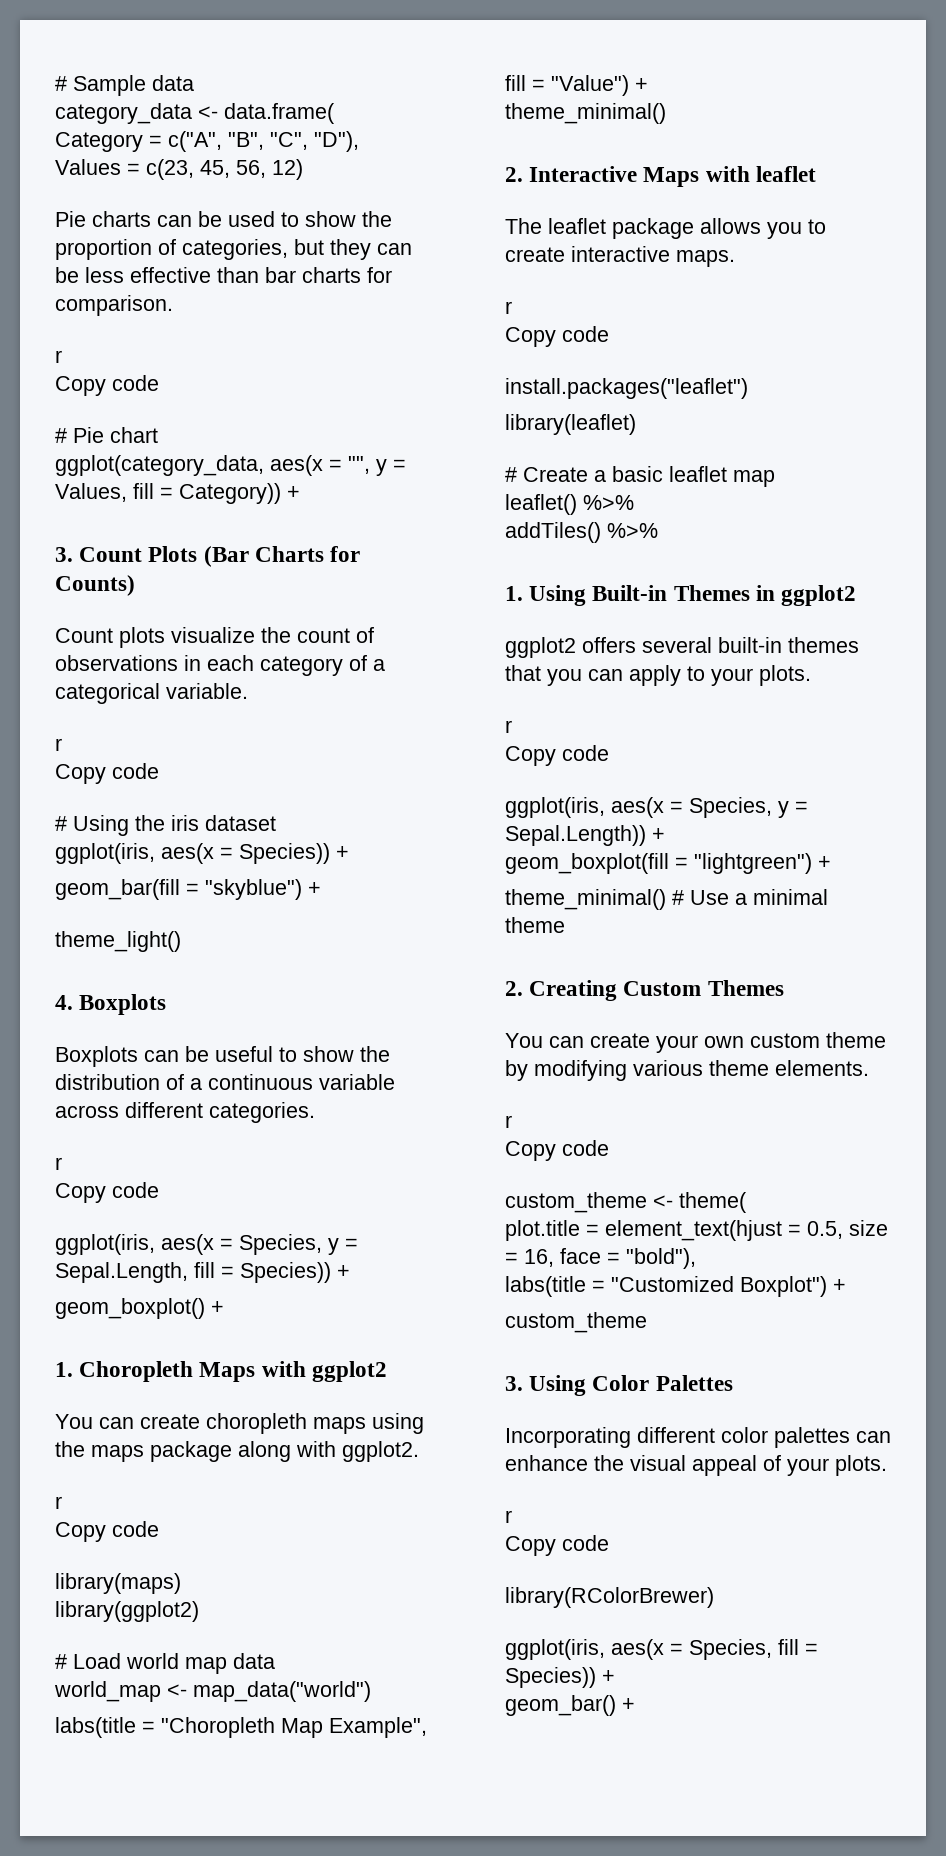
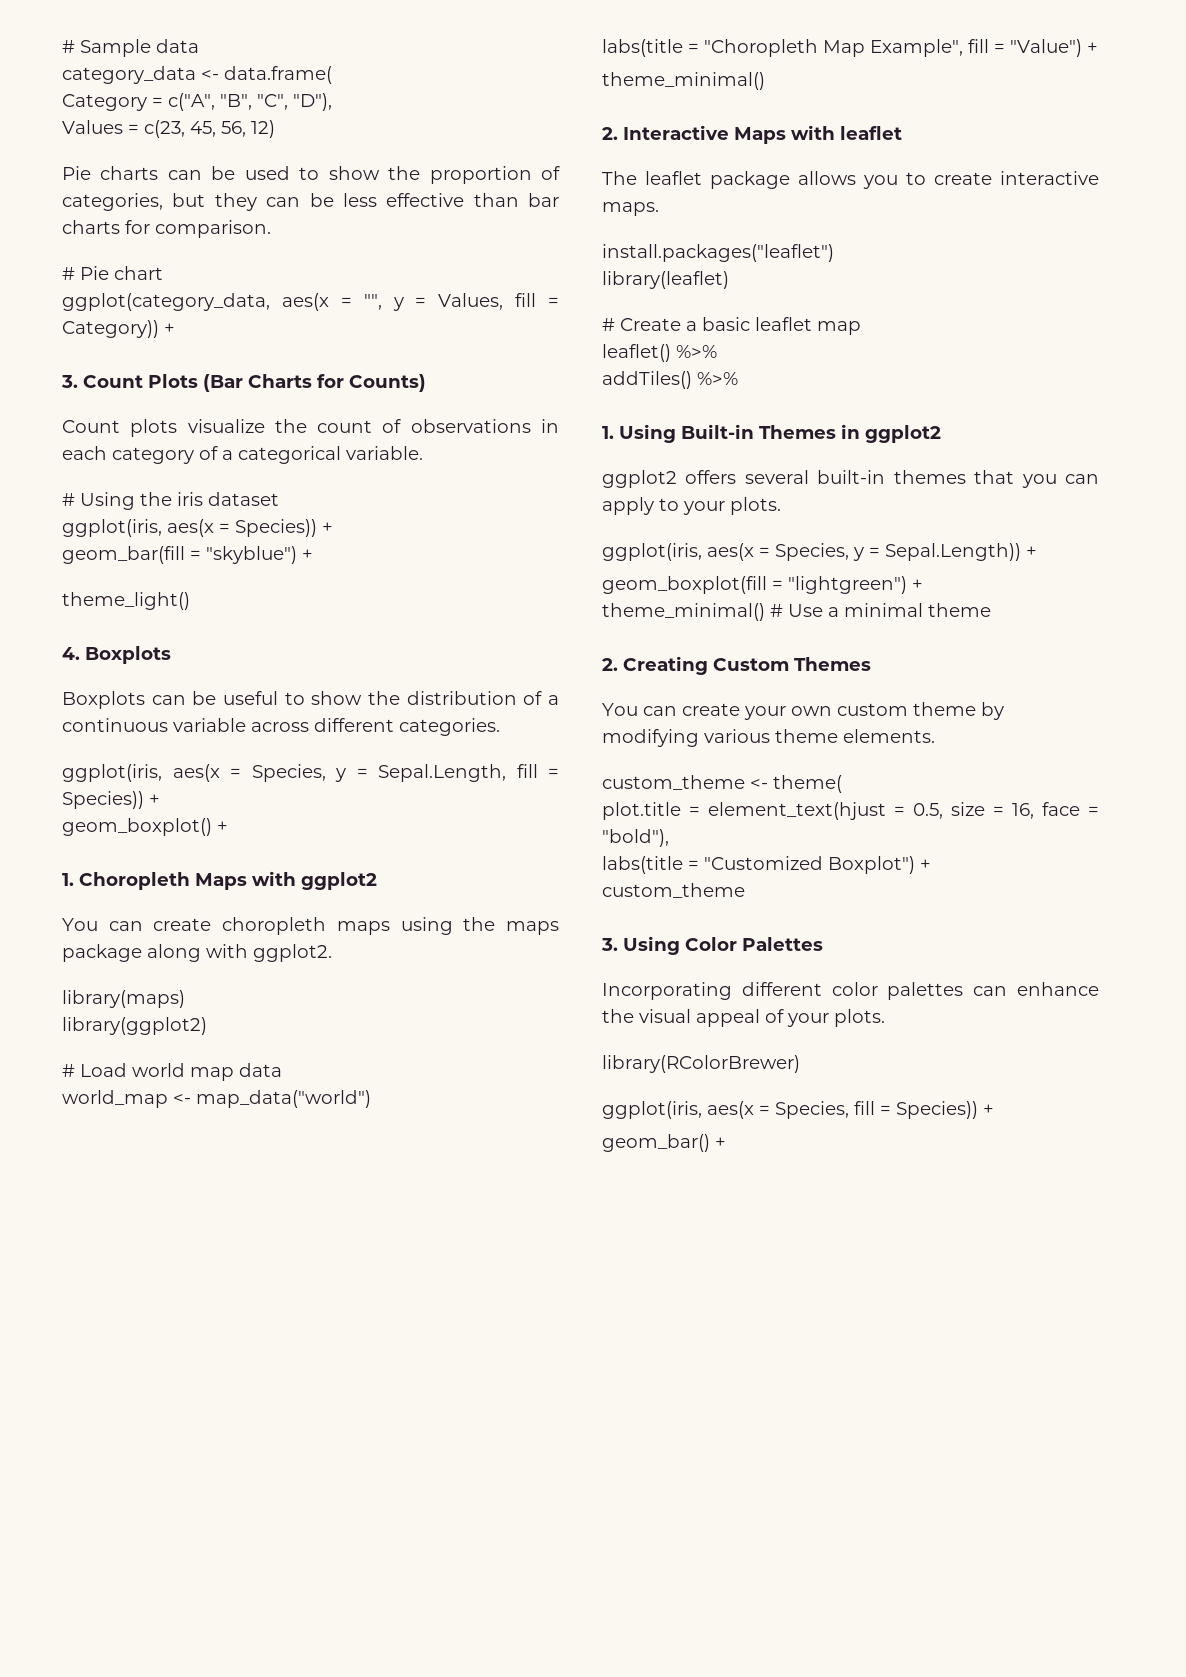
  Pie charts can be used to show the proportion of categories, but they can be less effective than bar charts for comparison.
- r
- Copy code
  Count plots visualize the count of observations in each category of a categorical variable.
- r
- Copy code
  Boxplots can be useful to show the distribution of a continuous variable across different categories.
- r
- Copy code
  You can create choropleth maps using the maps package along with ggplot2.
- r
- Copy code
  The leaflet package allows you to create interactive maps.
- r
- Copy code
  ggplot2 offers several built-in themes that you can apply to your plots.
- r
- Copy code
  You can create your own custom theme by modifying various theme elements.
- r
- Copy code
  Incorporating different color palettes can enhance the visual appeal of your plots.
- r
- Copy code

